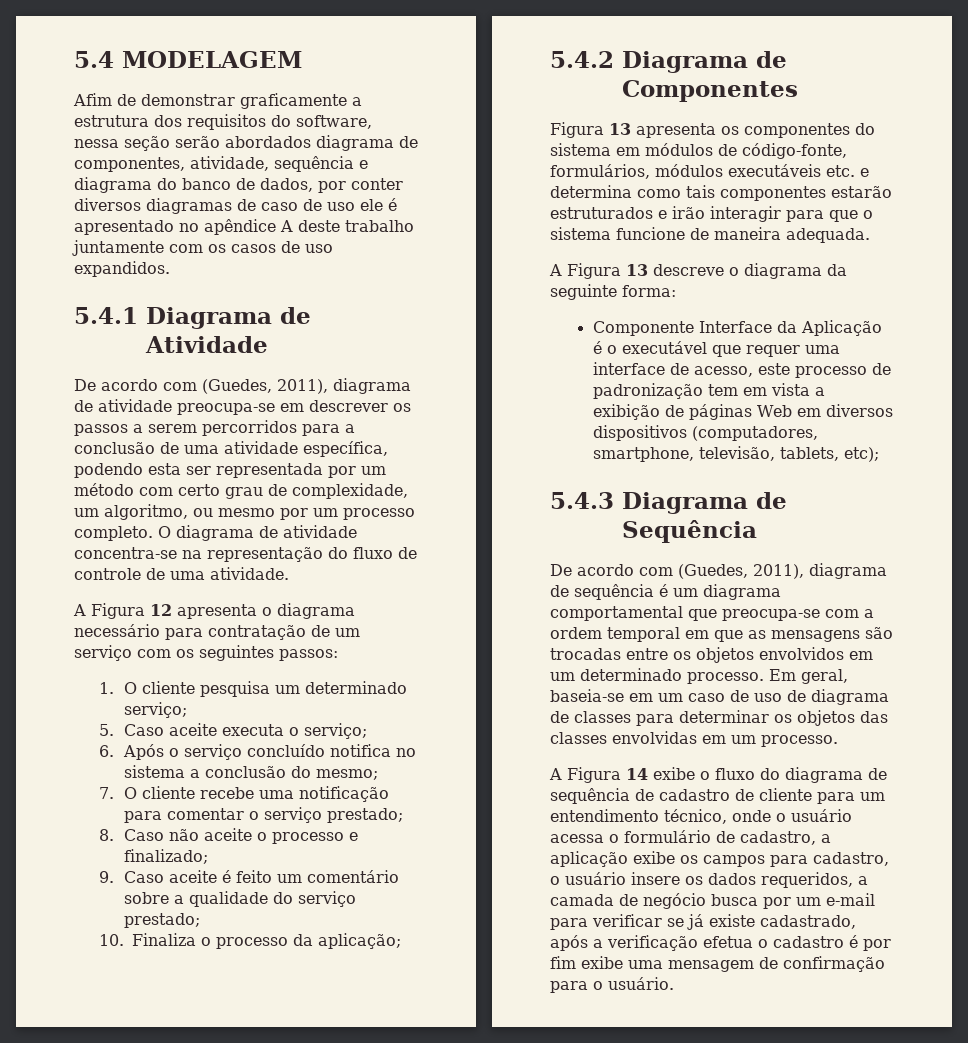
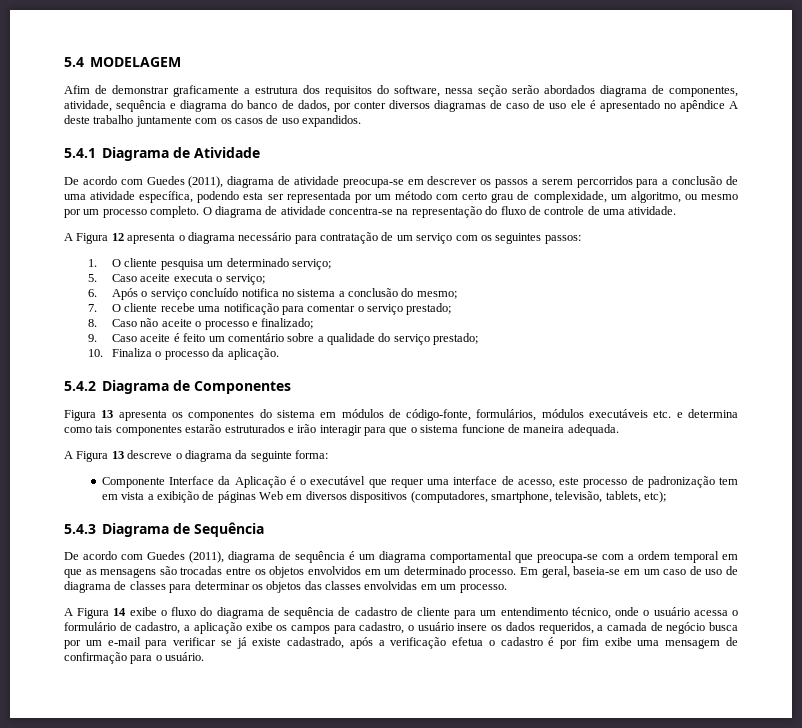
- De acordo com (Guedes, 2011), diagrama de atividade preocupa-se em descrever os passos a serem percorridos para a conclusão de uma atividade específica, podendo esta ser representada por um método com certo grau de complexidade, um algoritmo, ou mesmo por um processo completo.
+ De acordo com Guedes (2011), diagrama de atividade preocupa-se em descrever os passos a serem percorridos para a conclusão de uma atividade específica, podendo esta ser representada por um método com certo grau de complexidade, um algoritmo, ou mesmo por um processo completo.
- 10. Finaliza o processo da aplicação;
+ 10. Finaliza o processo da aplicação.
- De acordo com (Guedes, 2011), diagrama de sequência é um diagrama comportamental que preocupa-se com a ordem temporal em que as mensagens são trocadas entre os objetos envolvidos em um determinado processo.
+ De acordo com Guedes (2011), diagrama de sequência é um diagrama comportamental que preocupa-se com a ordem temporal em que as mensagens são trocadas entre os objetos envolvidos em um determinado processo.

